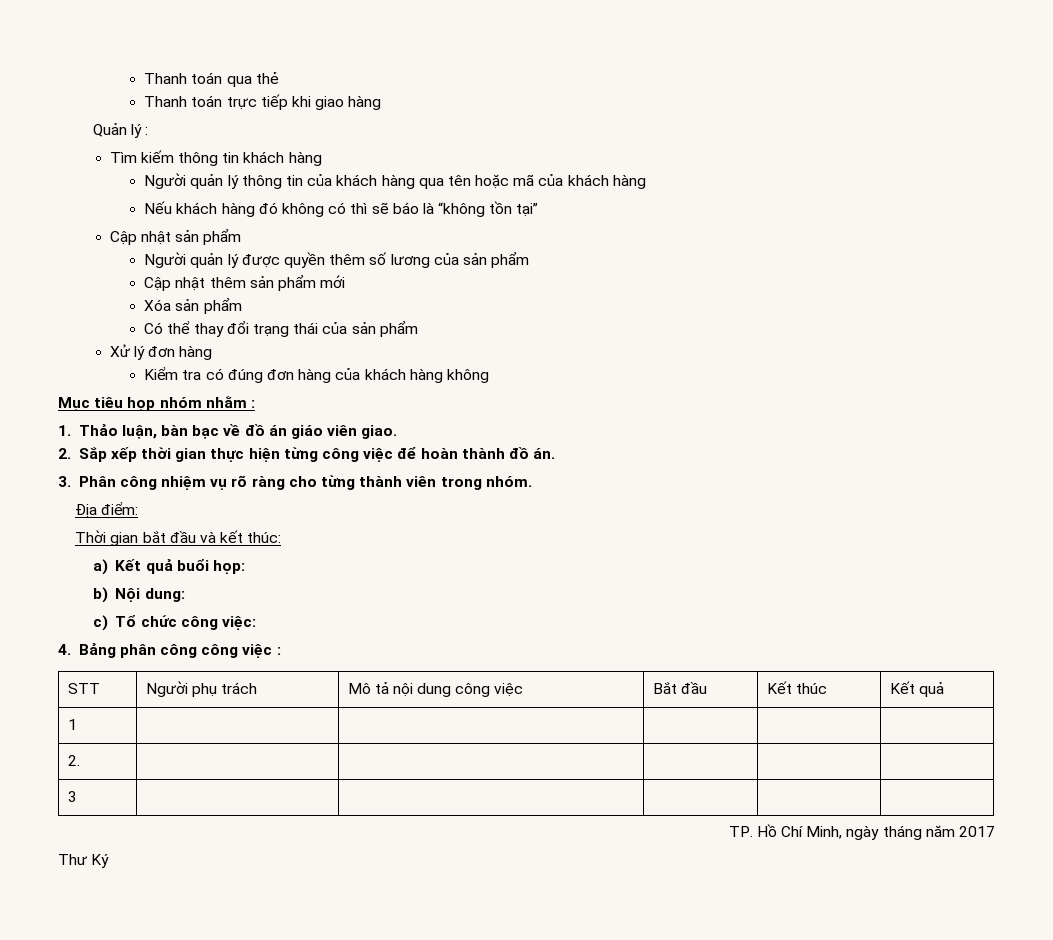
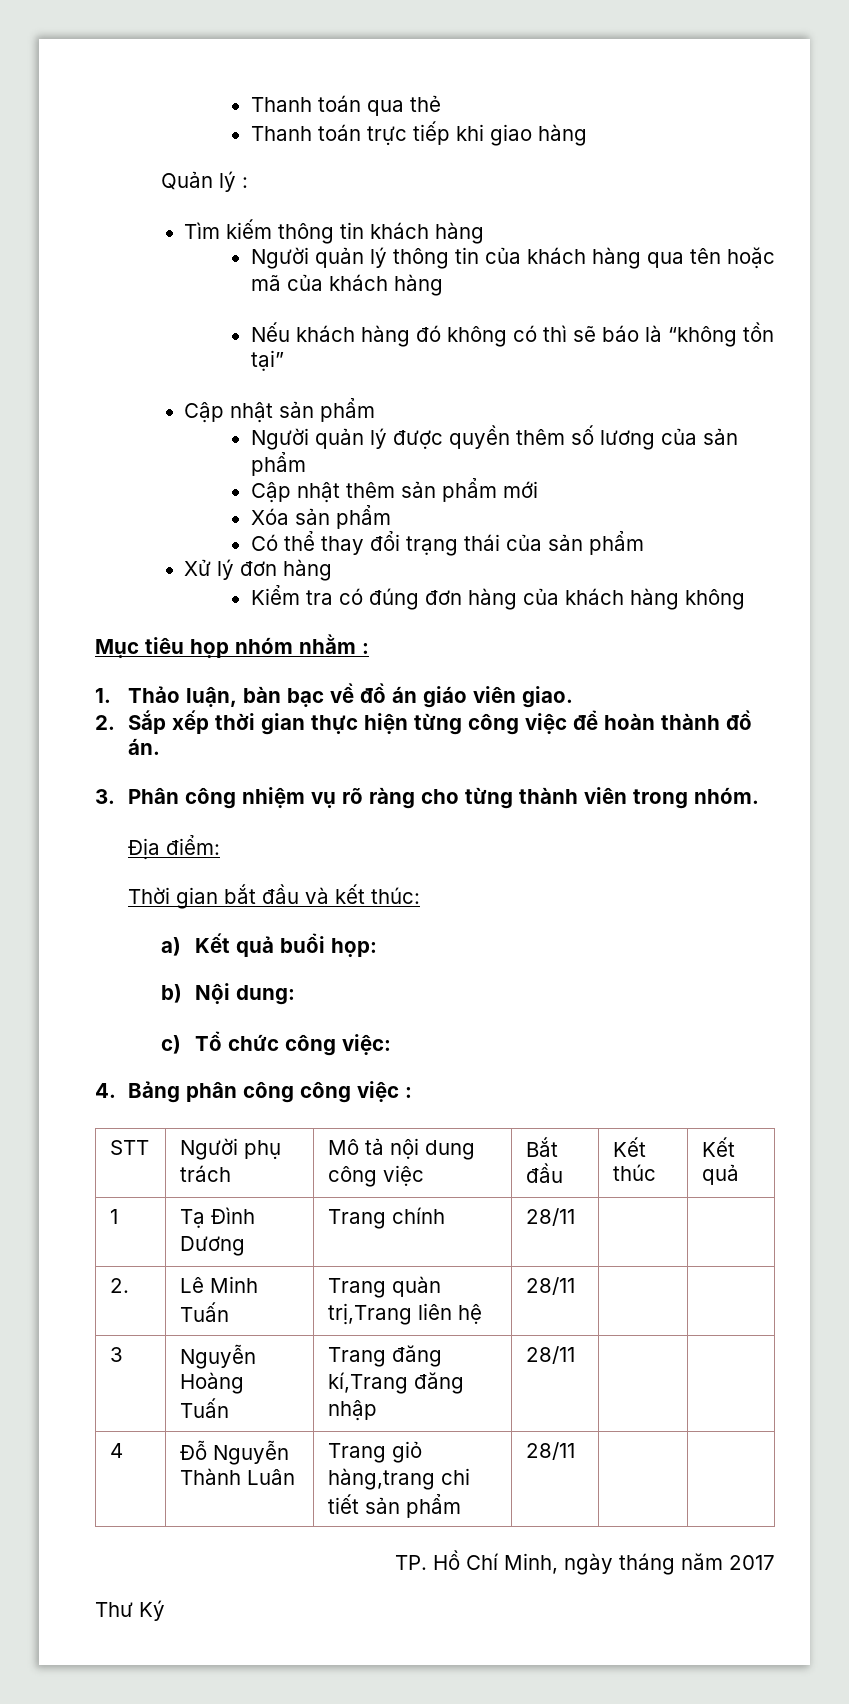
- 1 | | | | |
- 2. | | | | |
- 3 | | | | |
+ 1 | Tạ Đình Dương | Trang chính | 28/11 | |
+ 2. | Lê Minh Tuấn | Trang quàn trị,Trang liên hệ | 28/11 | |
+ 3 | Nguyễn Hoàng Tuấn | Trang đăng kí,Trang đăng nhập | 28/11 | |
+ 4 | Đỗ Nguyễn Thành Luân | Trang giỏ hàng,trang chi tiết sản phẩm | 28/11 | |

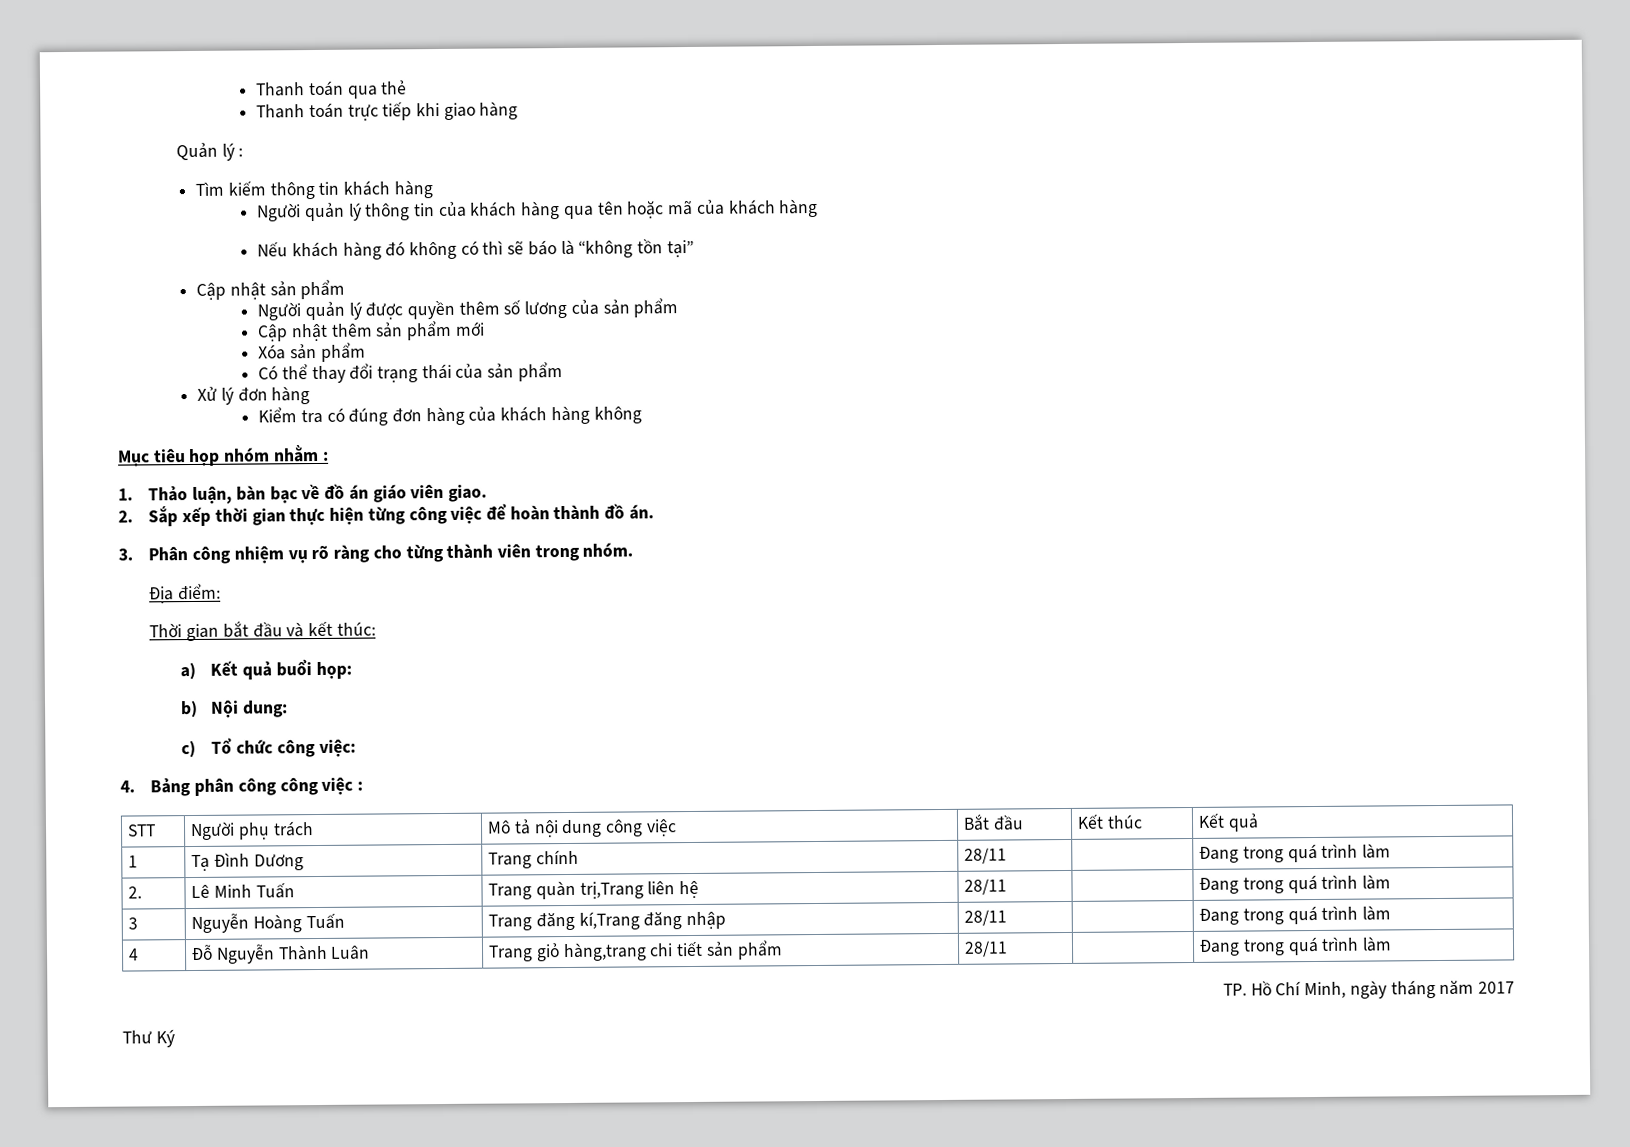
- 1 | Tạ Đình Dương | Trang chính | 28/11 | |
+ 1 | Tạ Đình Dương | Trang chính | 28/11 | | Đang trong quá trình làm
- 2. | Lê Minh Tuấn | Trang quàn trị,Trang liên hệ | 28/11 | |
+ 2. | Lê Minh Tuấn | Trang quàn trị,Trang liên hệ | 28/11 | | Đang trong quá trình làm
- 3 | Nguyễn Hoàng Tuấn | Trang đăng kí,Trang đăng nhập | 28/11 | |
+ 3 | Nguyễn Hoàng Tuấn | Trang đăng kí,Trang đăng nhập | 28/11 | | Đang trong quá trình làm
- 4 | Đỗ Nguyễn Thành Luân | Trang giỏ hàng,trang chi tiết sản phẩm | 28/11 | |
+ 4 | Đỗ Nguyễn Thành Luân | Trang giỏ hàng,trang chi tiết sản phẩm | 28/11 | | Đang trong quá trình làm

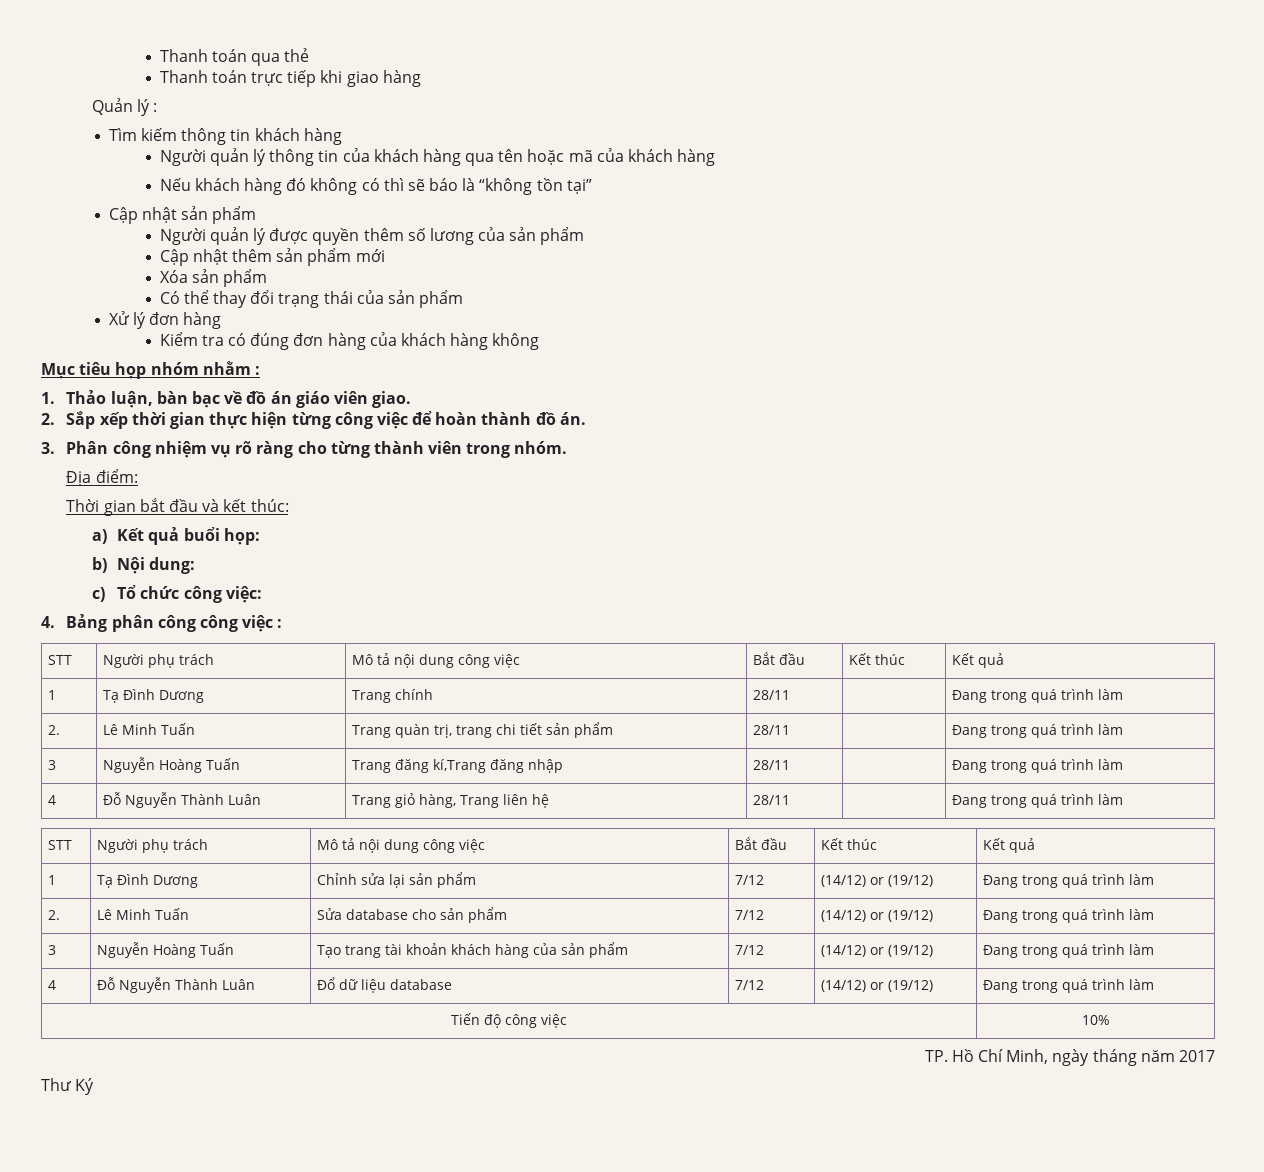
- 2. | Lê Minh Tuấn | Trang quàn trị,Trang liên hệ | 28/11 | | Đang trong quá trình làm
+ 2. | Lê Minh Tuấn | Trang quàn trị, trang chi tiết sản phẩm | 28/11 | | Đang trong quá trình làm
- 4 | Đỗ Nguyễn Thành Luân | Trang giỏ hàng,trang chi tiết sản phẩm | 28/11 | | Đang trong quá trình làm
+ 4 | Đỗ Nguyễn Thành Luân | Trang giỏ hàng, Trang liên hệ | 28/11 | | Đang trong quá trình làm
+ STT | Người phụ trách | Mô tả nội dung công việc | Bắt đầu | Kết thúc | Kết quả
+ 1 | Tạ Đình Dương | Chỉnh sửa lại sản phẩm | 7/12 | (14/12) or (19/12) | Đang trong quá trình làm
+ 2. | Lê Minh Tuấn | Sửa database cho sản phẩm | 7/12 | (14/12) or (19/12) | Đang trong quá trình làm
+ 3 | Nguyễn Hoàng Tuấn | Tạo trang tài khoản khách hàng của sản phẩm | 7/12 | (14/12) or (19/12) | Đang trong quá trình làm
+ 4 | Đỗ Nguyễn Thành Luân | Đổ dữ liệu database | 7/12 | (14/12) or (19/12) | Đang trong quá trình làm
+ Tiến độ công việc | 10%

